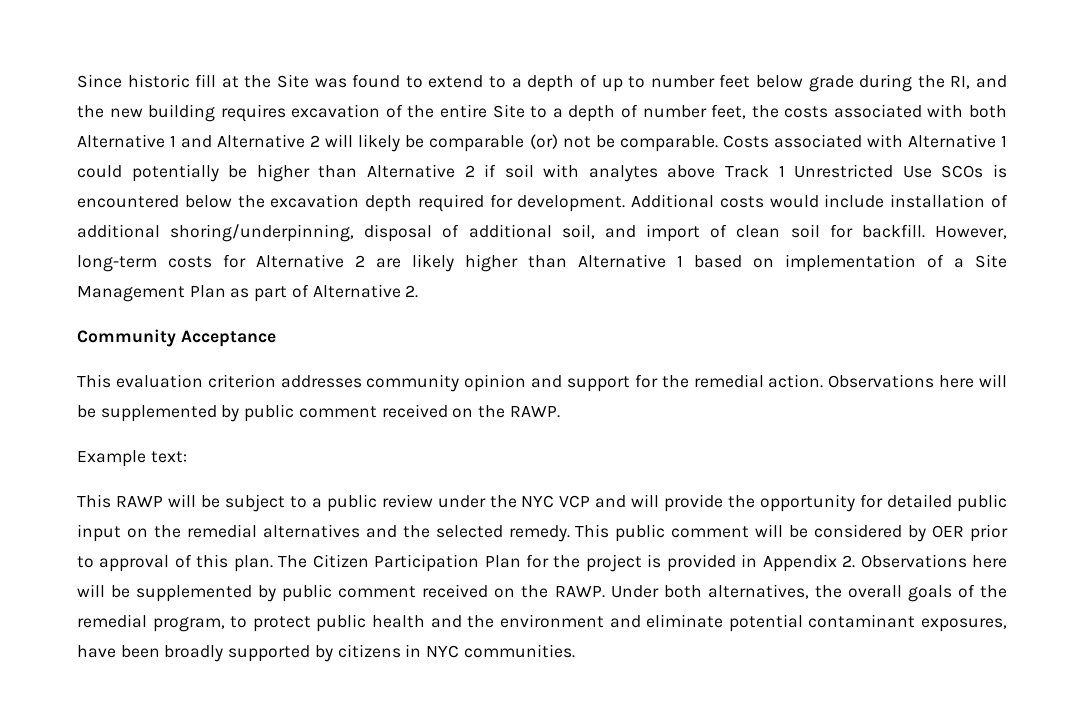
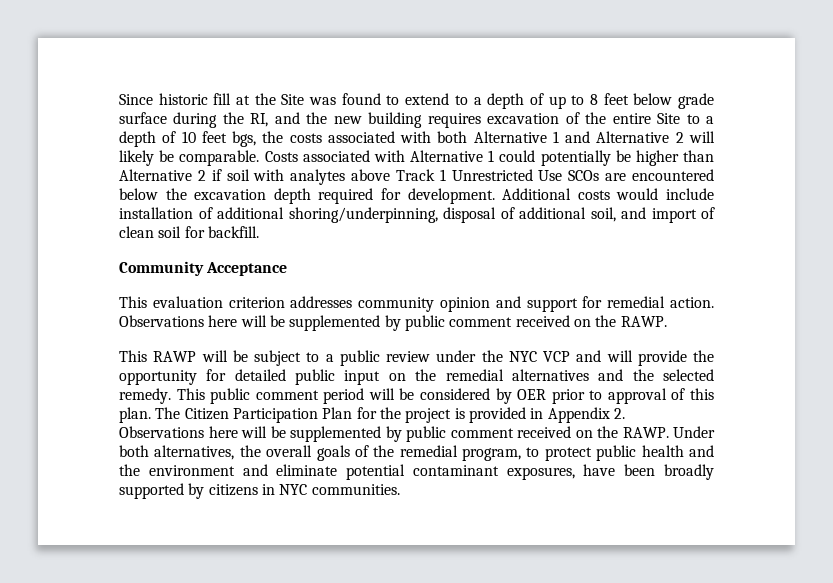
- Since historic fill at the Site was found to extend to a depth of up to number feet below grade during the RI, and the new building requires excavation of the entire Site to a depth of number feet, the costs associated with both Alternative 1 and Alternative 2 will likely be comparable (or) not be comparable.
+ Since historic fill at the Site was found to extend to a depth of up to 8 feet below grade surface during the RI, and the new building requires excavation of the entire Site to a depth of 10 feet bgs, the costs associated with both Alternative 1 and Alternative 2 will likely be comparable.
- Costs associated with Alternative 1 could potentially be higher than Alternative 2 if soil with analytes above Track 1 Unrestricted Use SCOs is encountered below the excavation depth required for development.
+ Costs associated with Alternative 1 could potentially be higher than Alternative 2 if soil with analytes above Track 1 Unrestricted Use SCOs are encountered below the excavation depth required for development.
- However, long-term costs for Alternative 2 are likely higher than Alternative 1 based on implementation of a Site Management Plan as part of Alternative 2.
- This evaluation criterion addresses community opinion and support for the remedial action.
+ This evaluation criterion addresses community opinion and support for remedial action.
- Example text:
- This public comment will be considered by OER prior to approval of this plan.
+ This public comment period will be considered by OER prior to approval of this plan.

